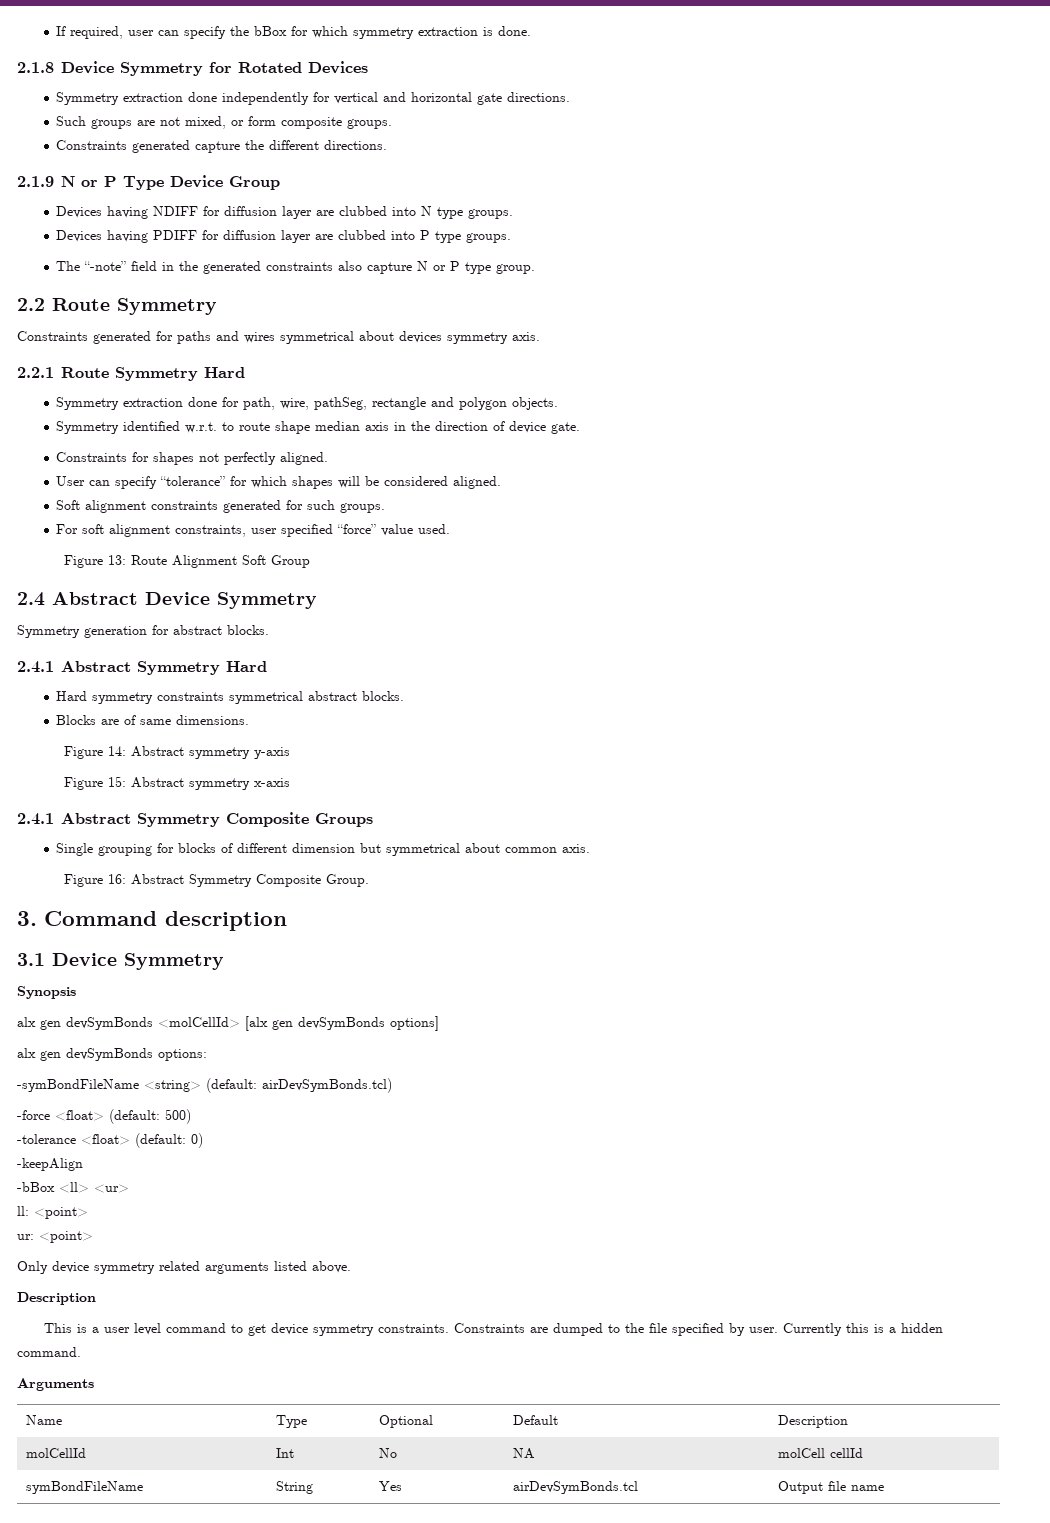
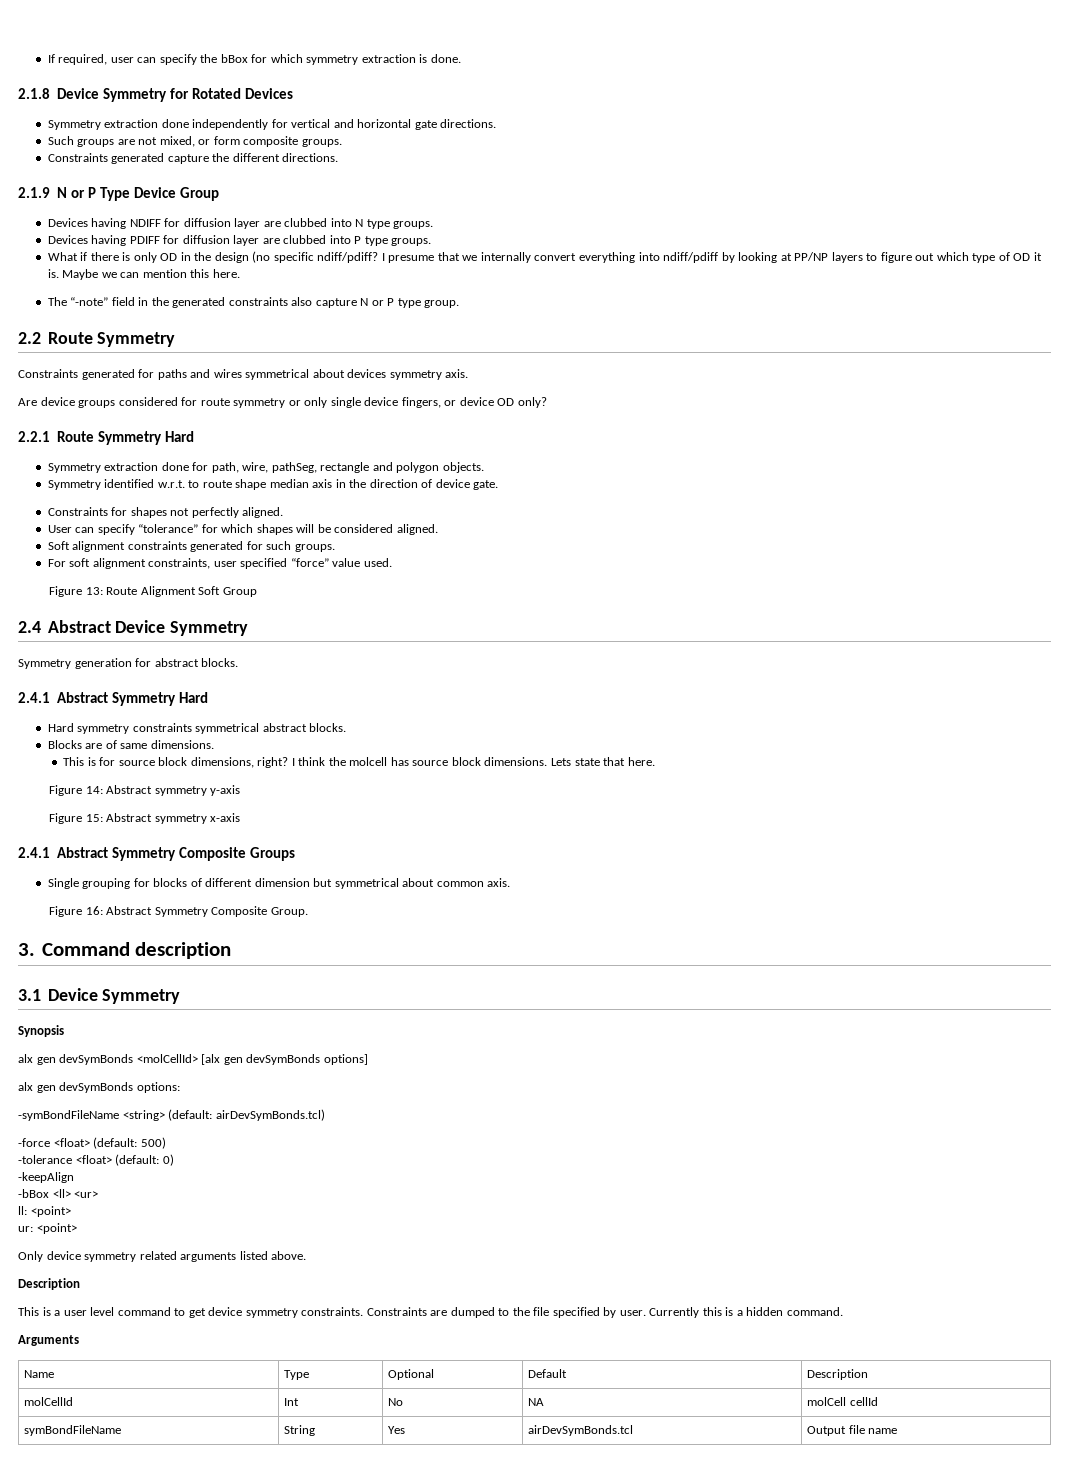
+ What if there is only OD in the design (no specific ndiff/pdiff? I presume that we internally convert everything into ndiff/pdiff by looking at PP/NP layers to figure out which type of OD it is. Maybe we can mention this here.
+ Are device groups considered for route symmetry or only single device fingers, or device OD only?
+ This is for source block dimensions, right? I think the molcell has source block dimensions. Lets state that here.

